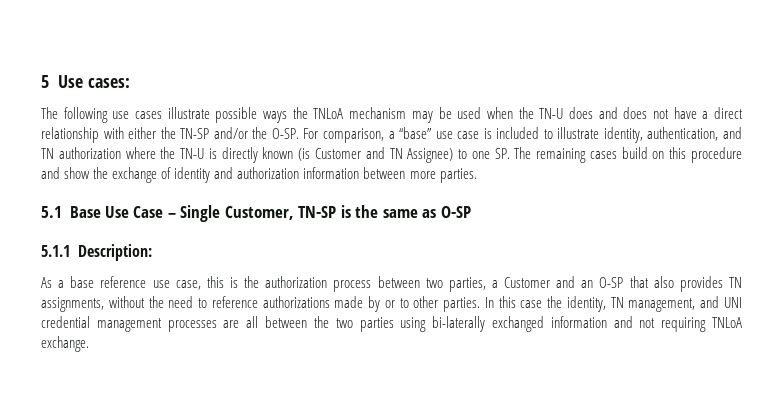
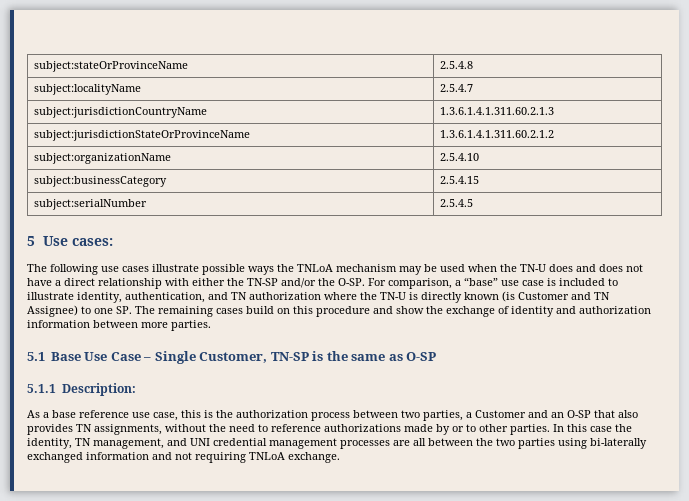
+ subject:stateOrProvinceName | 2.5.4.8
+ subject:localityName | 2.5.4.7
+ subject:jurisdictionCountryName | 1.3.6.1.4.1.311.60.2.1.3
+ subject:jurisdictionStateOrProvinceName | 1.3.6.1.4.1.311.60.2.1.2
+ subject:organizationName | 2.5.4.10
+ subject:businessCategory | 2.5.4.15
+ subject:serialNumber | 2.5.4.5

